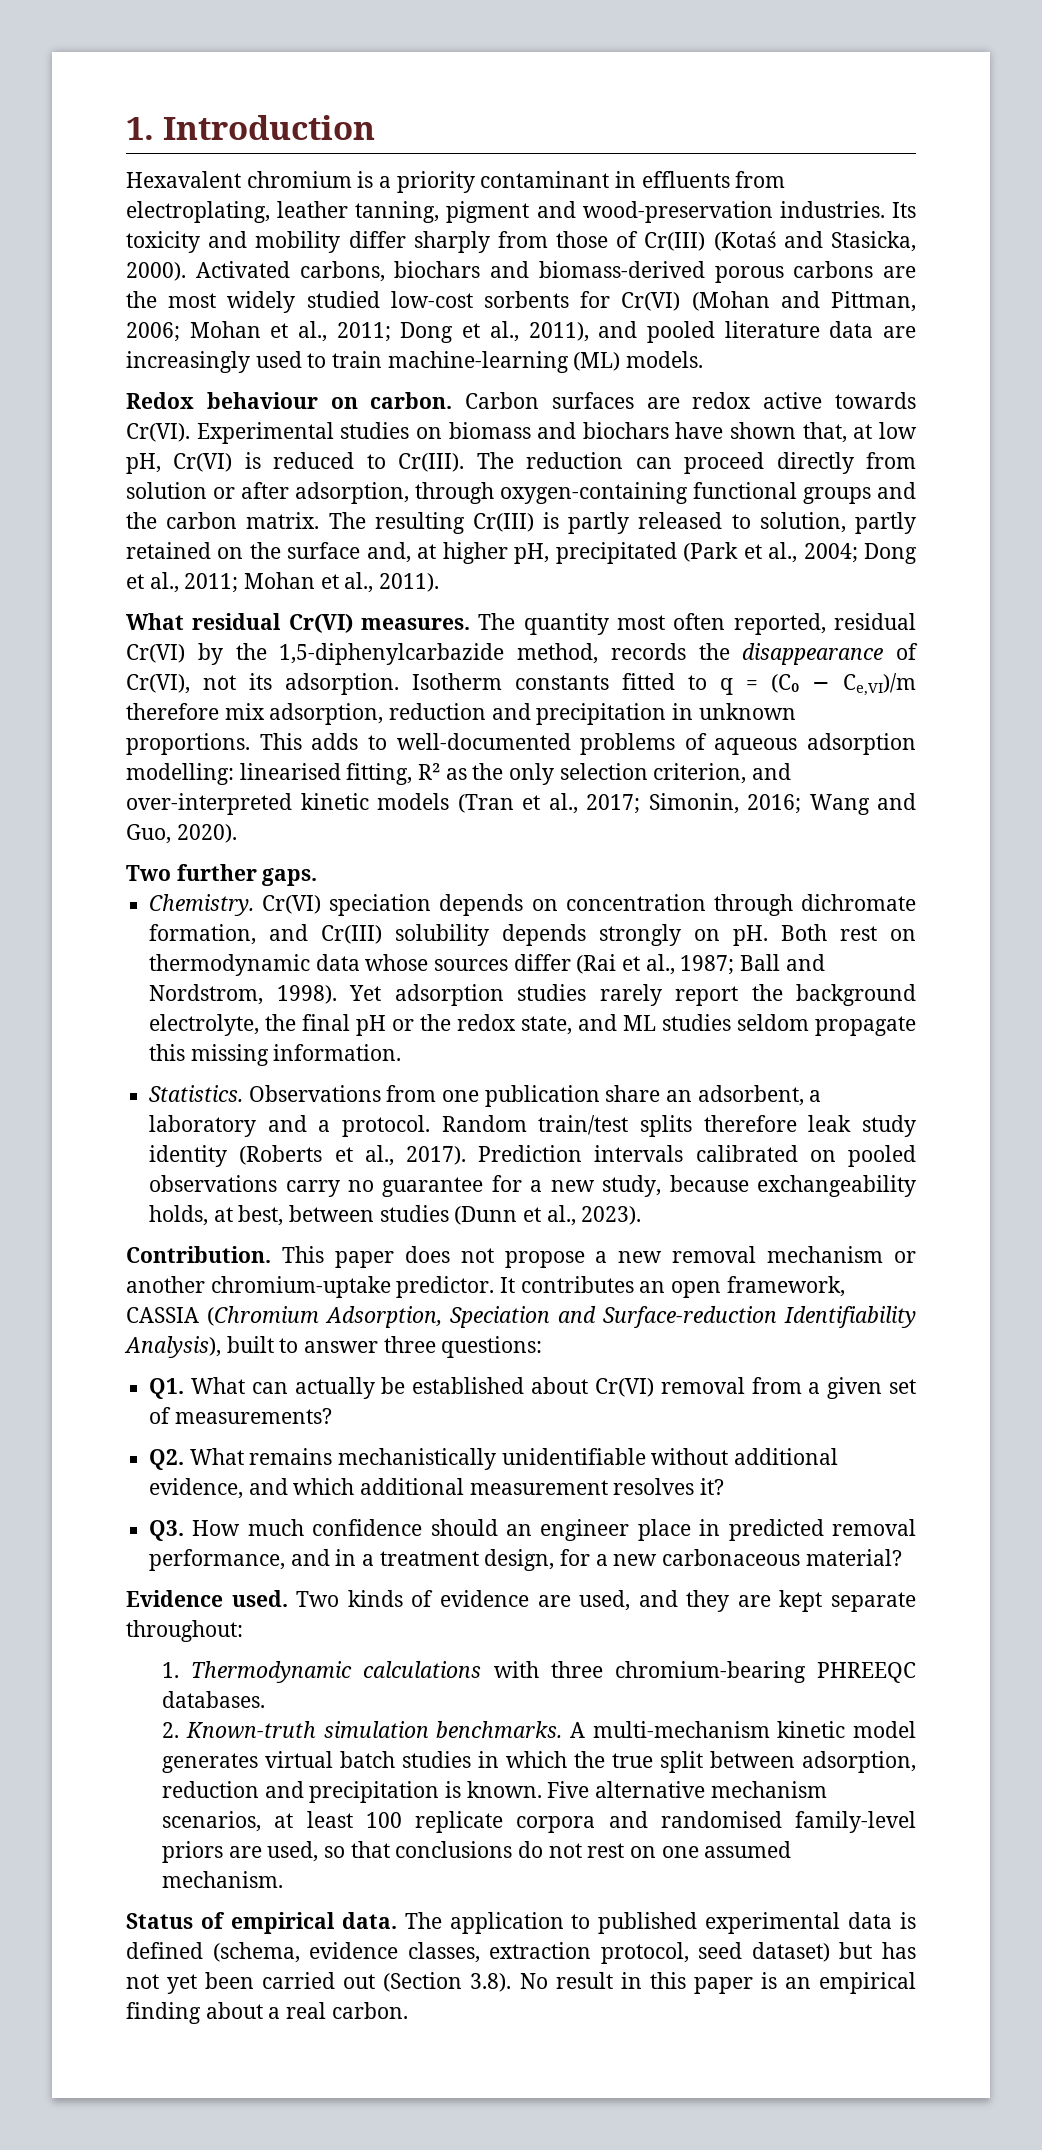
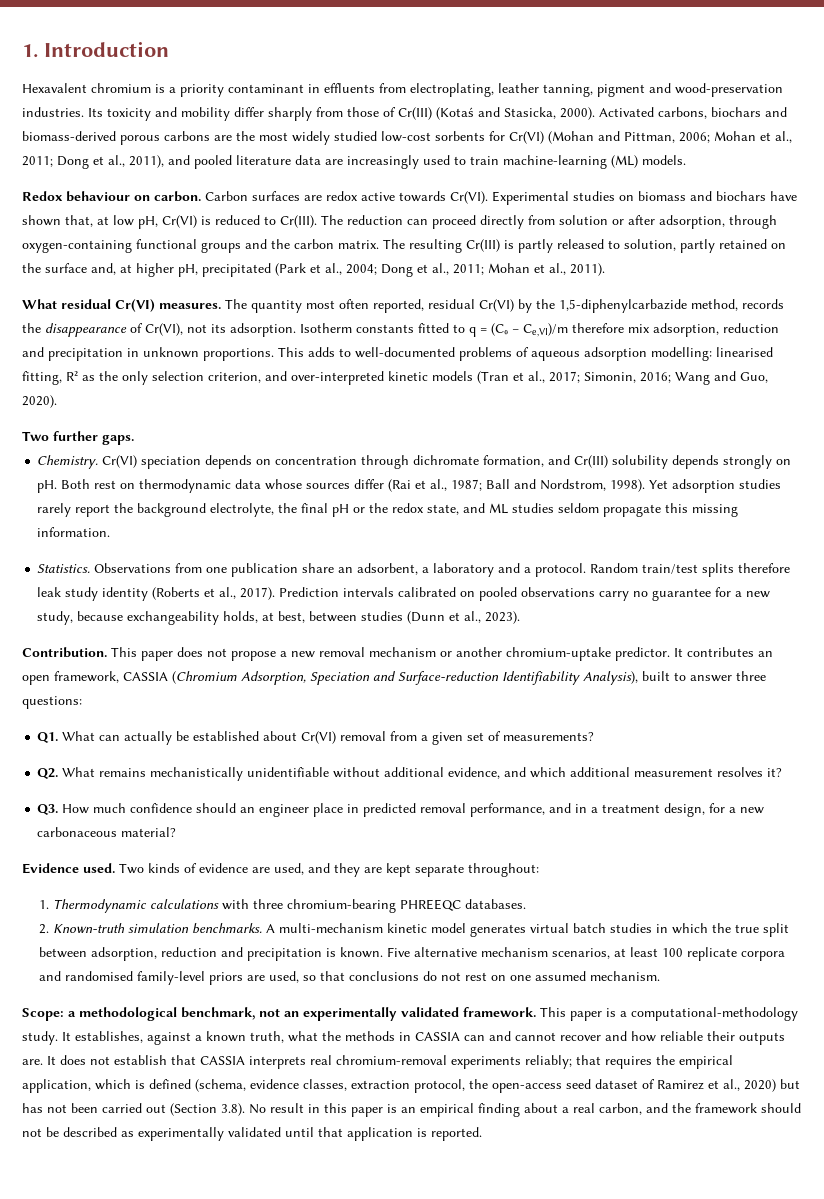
- Status of empirical data. The application to published experimental data is defined (schema, evidence classes, extraction protocol, seed dataset) but has not yet been carried out (Section 3.8). No result in this paper is an empirical finding about a real carbon.
+ Scope: a methodological benchmark, not an experimentally validated framework. This paper is a computational-methodology study. It establishes, against a known truth, what the methods in CASSIA can and cannot recover and how reliable their outputs are. It does not establish that CASSIA interprets real chromium-removal experiments reliably; that requires the empirical application, which is defined (schema, evidence classes, extraction protocol, the open-access seed dataset of Ramirez et al., 2020) but has not been carried out (Section 3.8). No result in this paper is an empirical finding about a real carbon, and the framework should not be described as experimentally validated until that application is reported.

